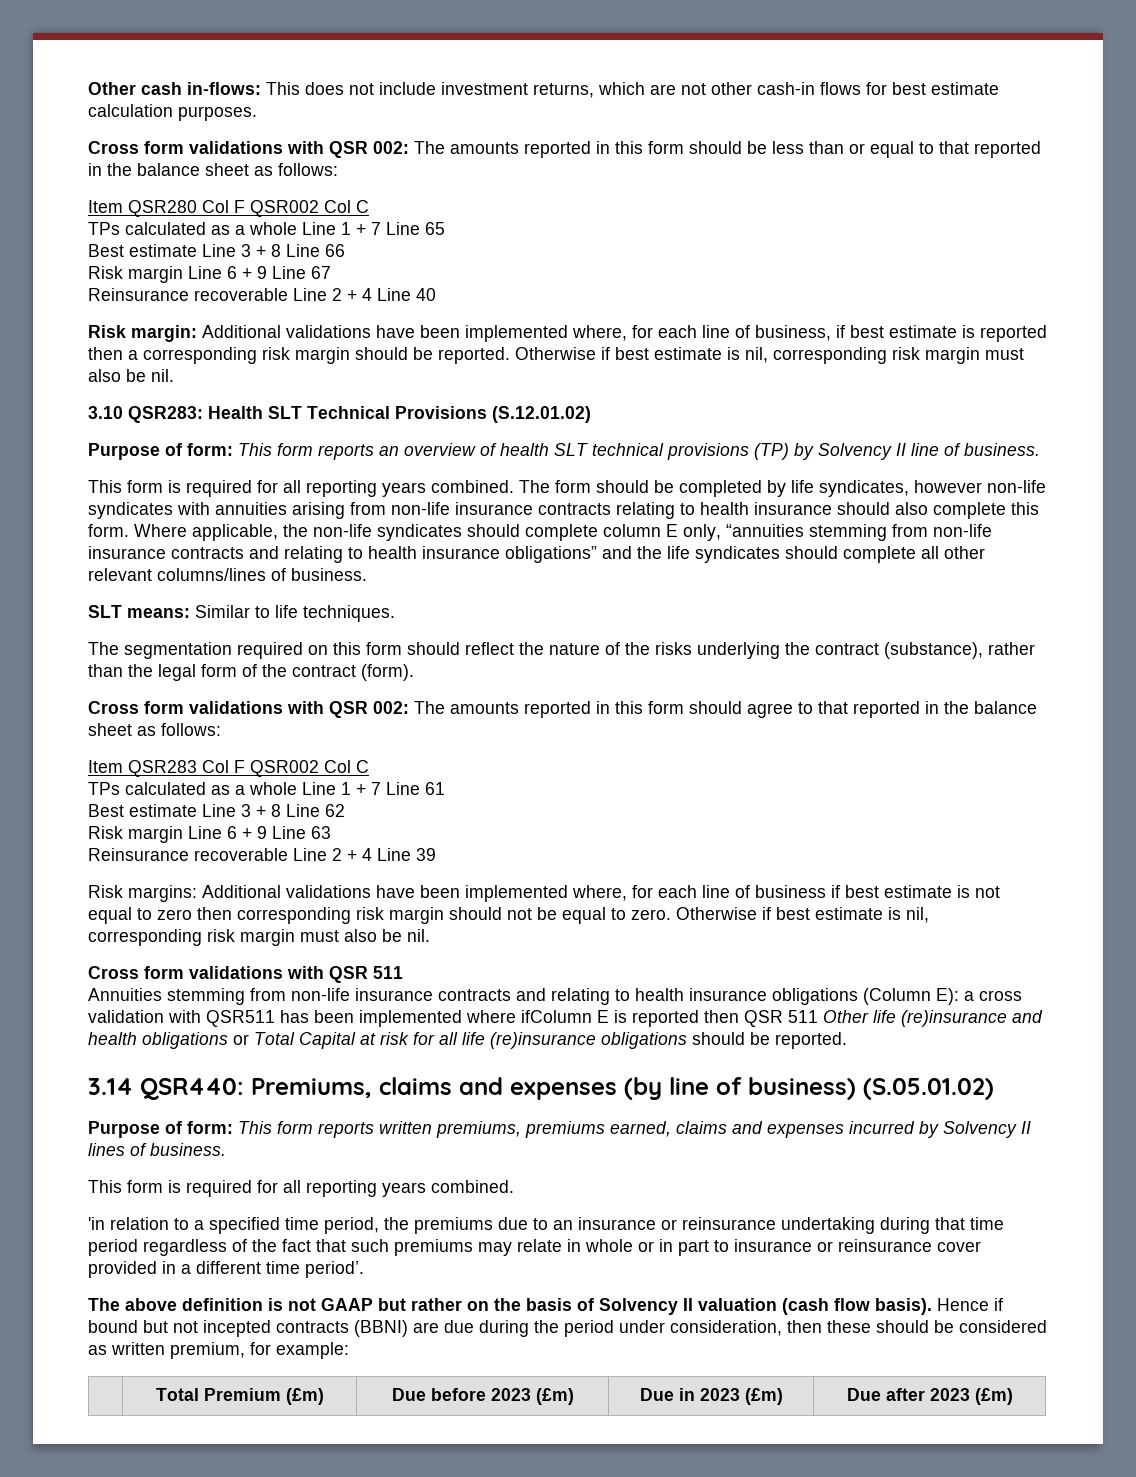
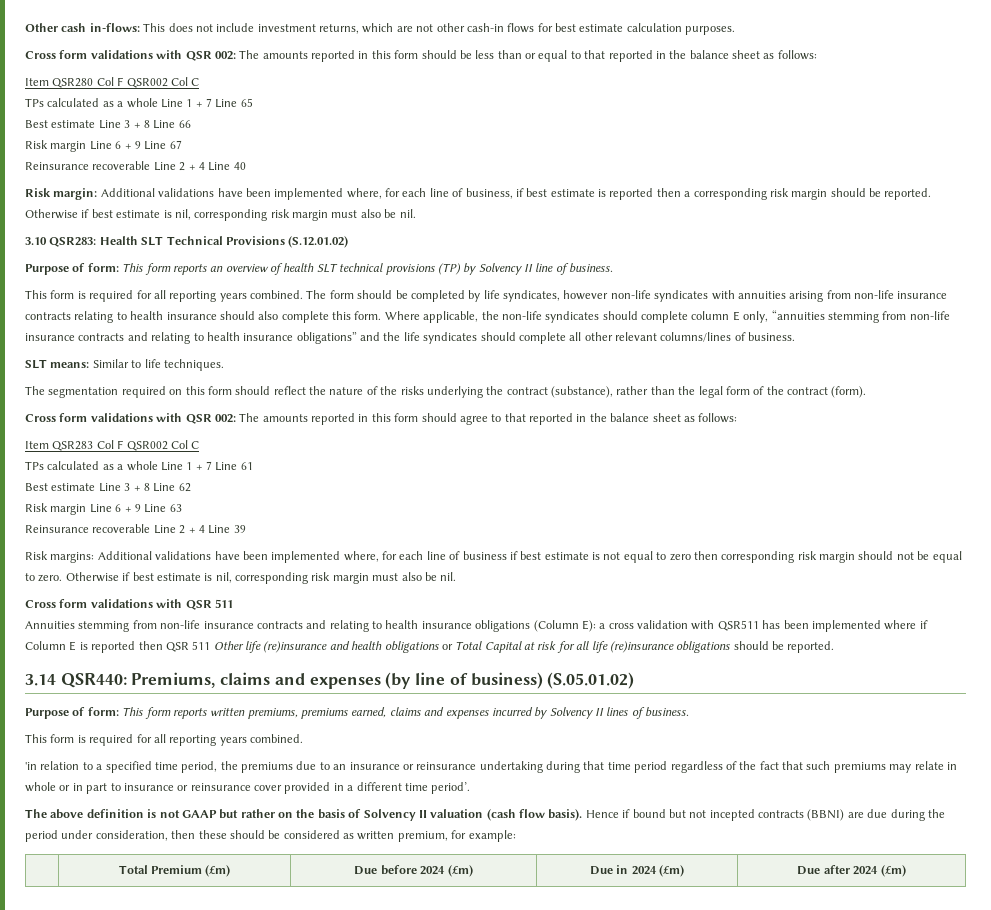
- Annuities stemming from non-life insurance contracts and relating to health insurance obligations (Column E): a cross validation with QSR511 has been implemented where ifColumn E is reported then QSR 511 Other life (re)insurance and health obligations or Total Capital at risk for all life (re)insurance obligations should be reported.
+ Annuities stemming from non-life insurance contracts and relating to health insurance obligations (Column E): a cross validation with QSR511 has been implemented where if Column E is reported then QSR 511 Other life (re)insurance and health obligations or Total Capital at risk for all life (re)insurance obligations should be reported.
- | Total Premium (£m) | Due before 2023 (£m) | Due in 2023 (£m) | Due after 2023 (£m)
+ | Total Premium (£m) | Due before 2024 (£m) | Due in 2024 (£m) | Due after 2024 (£m)

